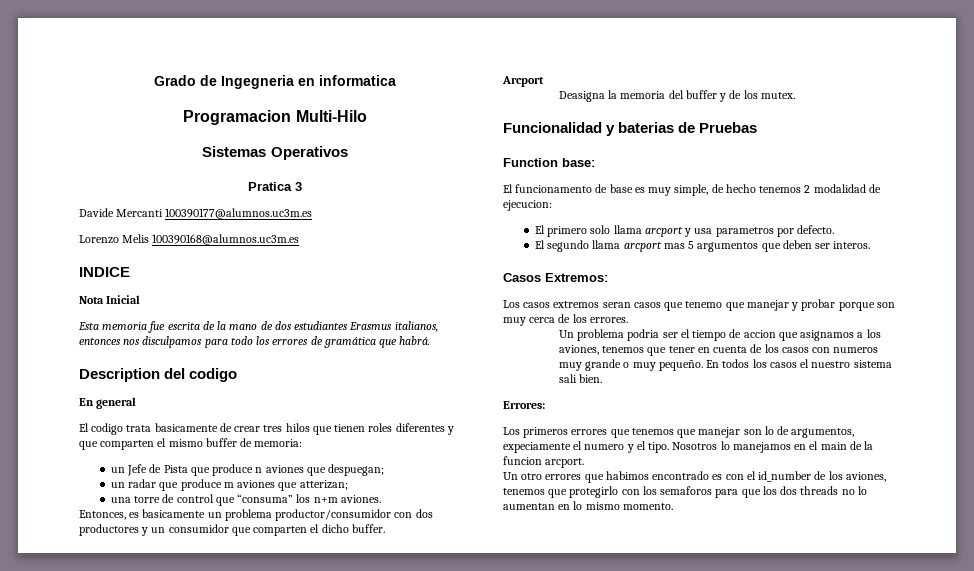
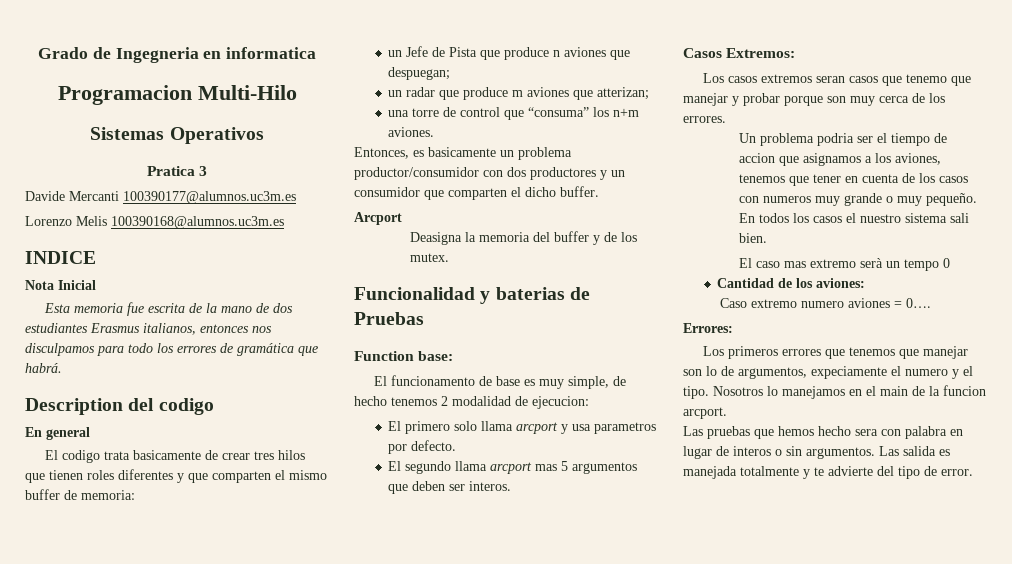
+ El caso mas extremo serà un tempo 0
+ Cantidad de los aviones:
+ Caso extremo numero aviones = 0….
- Un otro errores que habimos encontrado es con el id_number de los aviones, tenemos que protegirlo con los semaforos para que los dos threads no lo aumentan en lo mismo momento.
+ Las pruebas que hemos hecho sera con palabra en lugar de interos o sin argumentos. Las salida es manejada totalmente y te advierte del tipo de error.

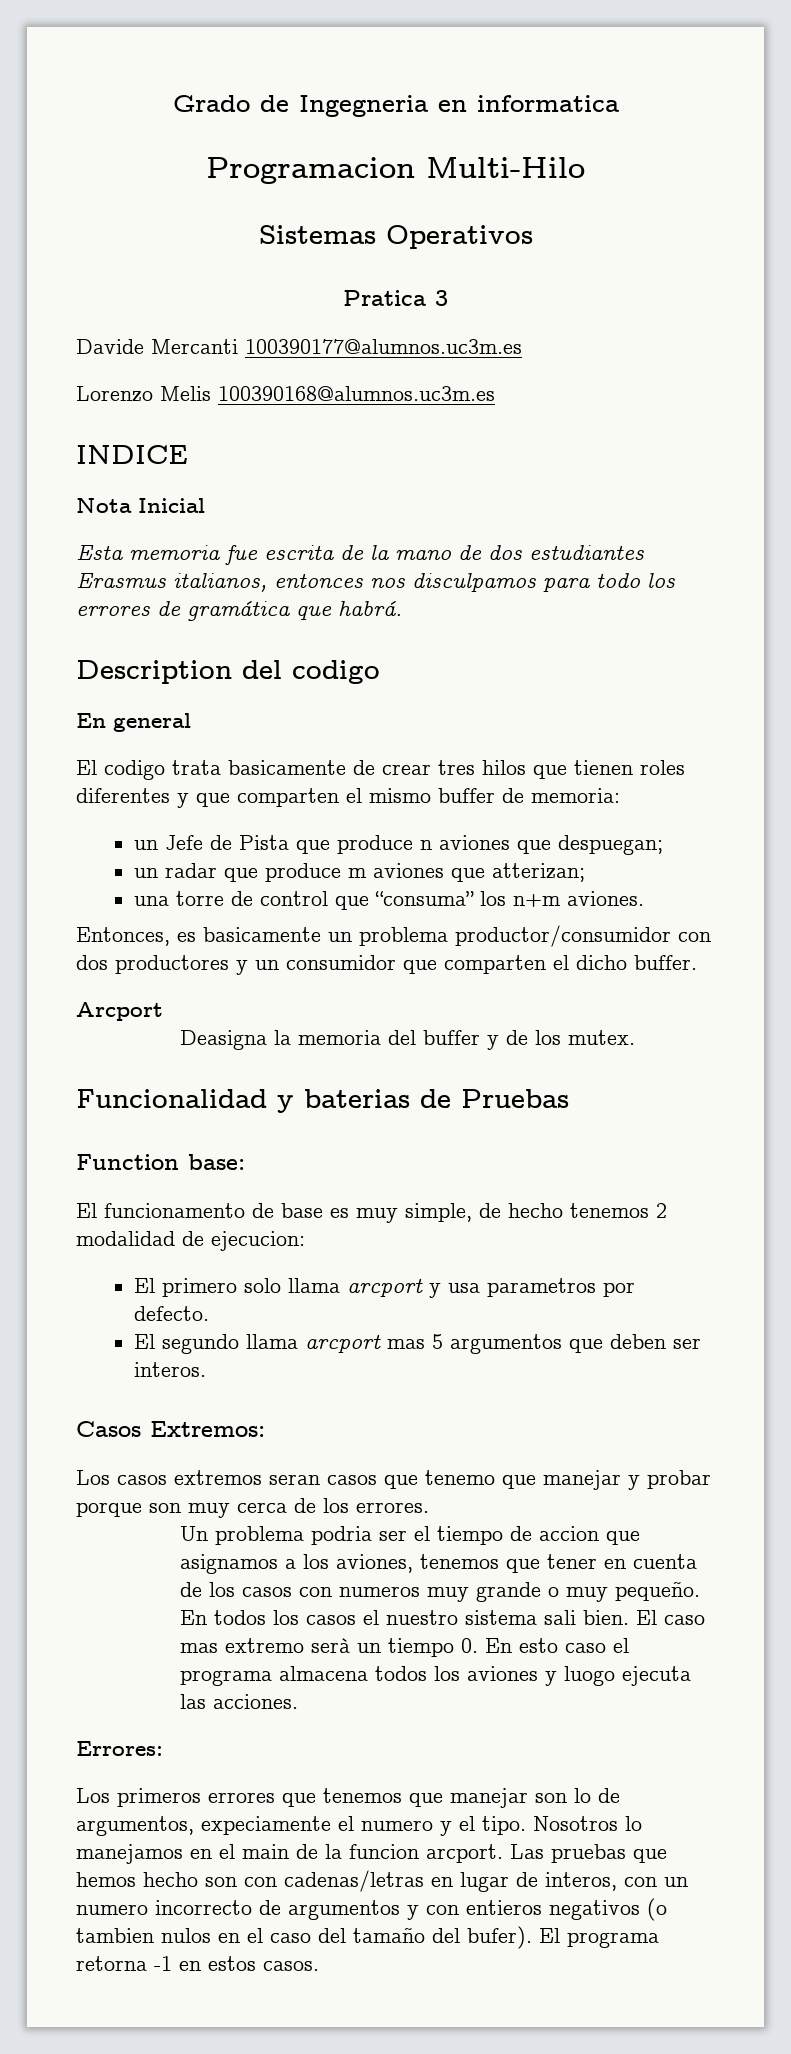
- En todos los casos el nuestro sistema sali bien.
- El caso mas extremo serà un tempo 0
- Cantidad de los aviones:
- Caso extremo numero aviones = 0….
+ En todos los casos el nuestro sistema sali bien. El caso mas extremo serà un tiempo 0. En esto caso el programa almacena todos los aviones y luogo ejecuta las acciones.
- Nosotros lo manejamos en el main de la funcion arcport.
- Las pruebas que hemos hecho sera con palabra en lugar de interos o sin argumentos. Las salida es manejada totalmente y te advierte del tipo de error.
+ Nosotros lo manejamos en el main de la funcion arcport. Las pruebas que hemos hecho son con cadenas/letras en lugar de interos, con un numero incorrecto de argumentos y con entieros negativos (o tambien nulos en el caso del tamaño del bufer). El programa retorna -1 en estos casos.

